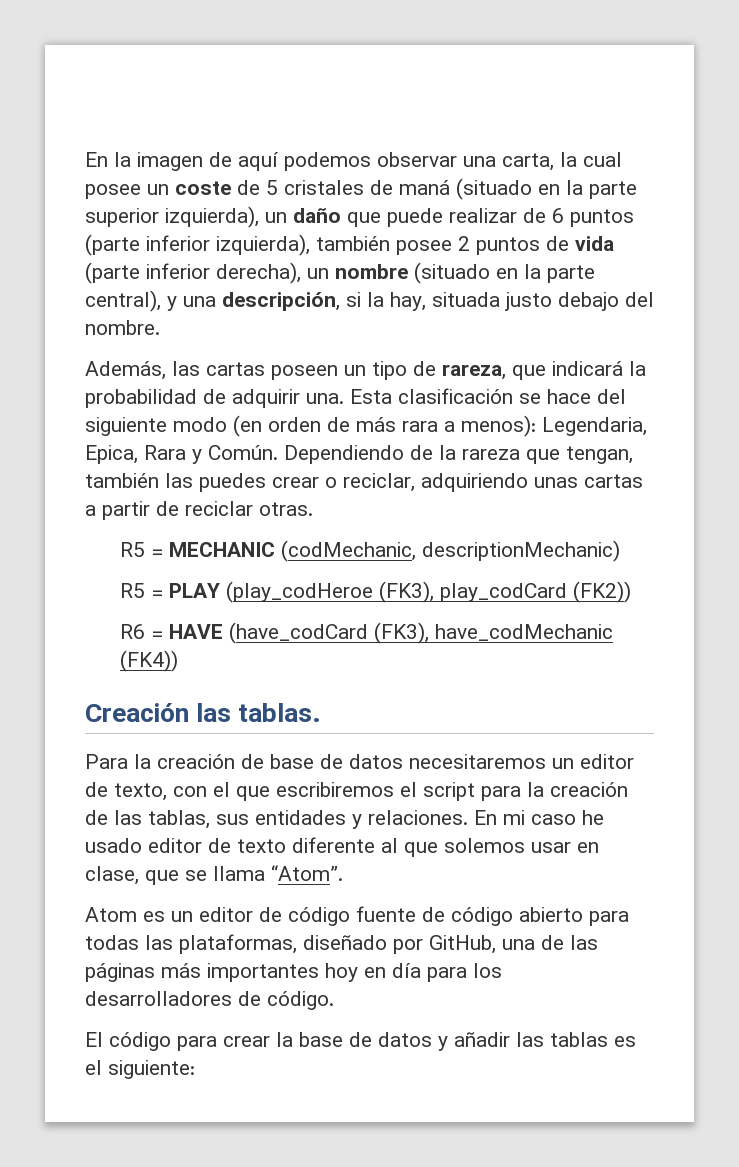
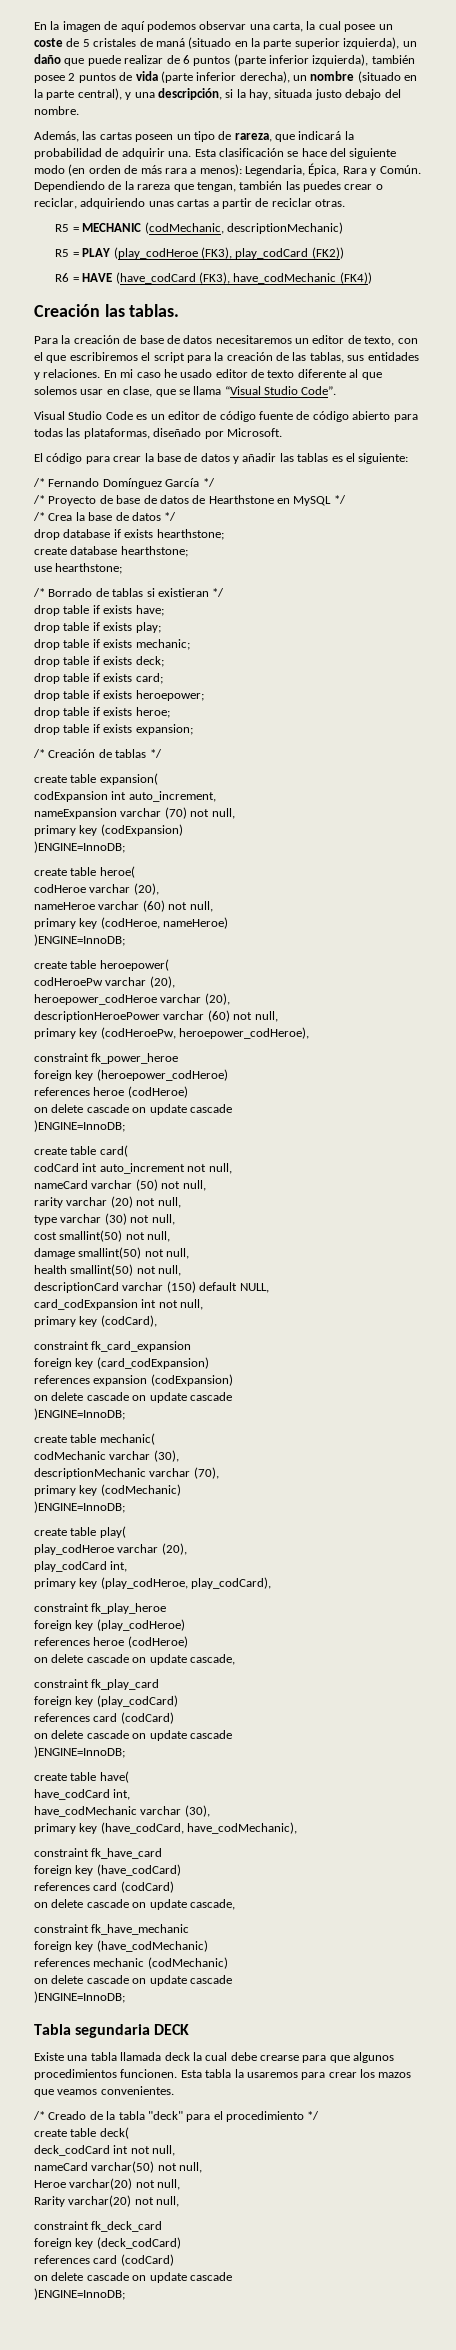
- Esta clasificación se hace del siguiente modo (en orden de más rara a menos): Legendaria, Epica, Rara y Común.
+ Esta clasificación se hace del siguiente modo (en orden de más rara a menos): Legendaria, Épica, Rara y Común.
- En mi caso he usado editor de texto diferente al que solemos usar en clase, que se llama “Atom”.
- Atom es un editor de código fuente de código abierto para todas las plataformas, diseñado por GitHub, una de las páginas más importantes hoy en día para los desarrolladores de código.
+ En mi caso he usado editor de texto diferente al que solemos usar en clase, que se llama “Visual Studio Code”.
+ Visual Studio Code es un editor de código fuente de código abierto para todas las plataformas, diseñado por Microsoft.
+ /* Fernando Domínguez García */
+ /* Proyecto de base de datos de Hearthstone en MySQL */
+ /* Crea la base de datos */
+ drop database if exists hearthstone;
+ create database hearthstone;
+ use hearthstone;
+ /* Borrado de tablas si existieran */
+ drop table if exists have;
+ drop table if exists play;
+ drop table if exists mechanic;
+ drop table if exists deck;
+ drop table if exists card;
+ drop table if exists heroepower;
+ drop table if exists heroe;
+ drop table if exists expansion;
+ /* Creación de tablas */
+ create table expansion(
+ codExpansion int auto_increment,
+ nameExpansion varchar (70) not null,
+ primary key (codExpansion)
+ )ENGINE=InnoDB;
+ create table heroe(
+ codHeroe varchar (20),
+ nameHeroe varchar (60) not null,
+ primary key (codHeroe, nameHeroe)
+ )ENGINE=InnoDB;
+ create table heroepower(
+ codHeroePw varchar (20),
+ heroepower_codHeroe varchar (20),
+ descriptionHeroePower varchar (60) not null,
+ primary key (codHeroePw, heroepower_codHeroe),
+ constraint fk_power_heroe
+ foreign key (heroepower_codHeroe)
+ references heroe (codHeroe)
+ on delete cascade on update cascade
+ )ENGINE=InnoDB;
+ create table card(
+ codCard int auto_increment not null,
+ nameCard varchar (50) not null,
+ rarity varchar (20) not null,
+ type varchar (30) not null,
+ cost smallint(50) not null,
+ damage smallint(50) not null,
+ health smallint(50) not null,
+ descriptionCard varchar (150) default NULL,
+ card_codExpansion int not null,
+ primary key (codCard),
+ constraint fk_card_expansion
+ foreign key (card_codExpansion)
+ references expansion (codExpansion)
+ on delete cascade on update cascade
+ )ENGINE=InnoDB;
+ create table mechanic(
+ codMechanic varchar (30),
+ descriptionMechanic varchar (70),
+ primary key (codMechanic)
+ )ENGINE=InnoDB;
+ create table play(
+ play_codHeroe varchar (20),
+ play_codCard int,
+ primary key (play_codHeroe, play_codCard),
+ constraint fk_play_heroe
+ foreign key (play_codHeroe)
+ references heroe (codHeroe)
+ on delete cascade on update cascade,
+ constraint fk_play_card
+ foreign key (play_codCard)
+ references card (codCard)
+ on delete cascade on update cascade
+ )ENGINE=InnoDB;
+ create table have(
+ have_codCard int,
+ have_codMechanic varchar (30),
+ primary key (have_codCard, have_codMechanic),
+ constraint fk_have_card
+ foreign key (have_codCard)
+ references card (codCard)
+ on delete cascade on update cascade,
+ constraint fk_have_mechanic
+ foreign key (have_codMechanic)
+ references mechanic (codMechanic)
+ on delete cascade on update cascade
+ )ENGINE=InnoDB;
+ Tabla segundaria DECK
+ Existe una tabla llamada deck la cual debe crearse para que algunos procedimientos funcionen. Esta tabla la usaremos para crear los mazos que veamos convenientes.
+ /* Creado de la tabla "deck" para el procedimiento */
+ create table deck(
+ deck_codCard int not null,
+ nameCard varchar(50) not null,
+ Heroe varchar(20) not null,
+ Rarity varchar(20) not null,
+ constraint fk_deck_card
+ foreign key (deck_codCard)
+ references card (codCard)
+ on delete cascade on update cascade
+ )ENGINE=InnoDB;

